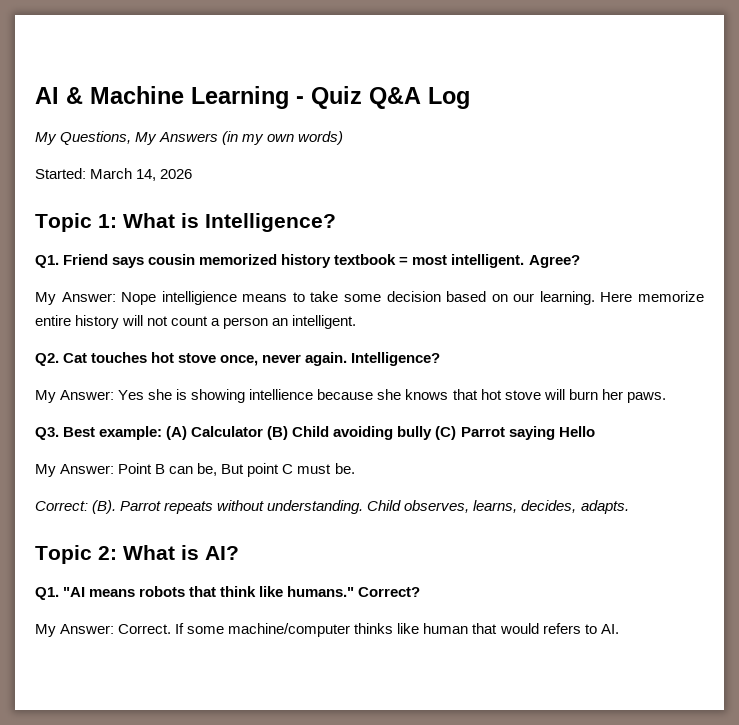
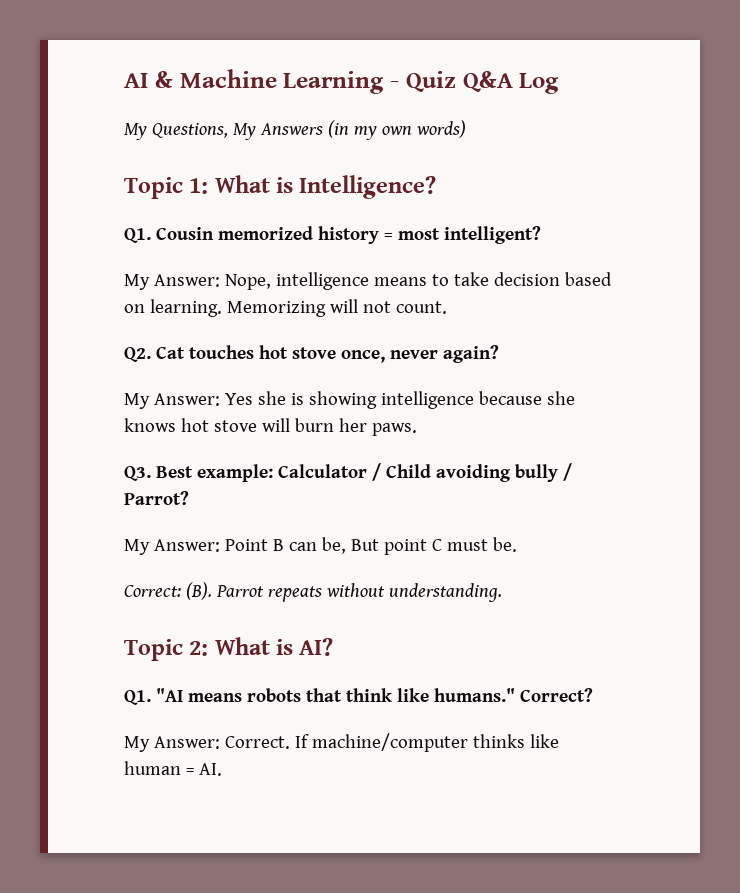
- Started: March 14, 2026
- Q1. Friend says cousin memorized history textbook = most intelligent. Agree?
- My Answer: Nope intelligience means to take some decision based on our learning. Here memorize entire history will not count a person an intelligent.
+ Q1. Cousin memorized history = most intelligent?
+ My Answer: Nope, intelligence means to take decision based on learning. Memorizing will not count.
- Q2. Cat touches hot stove once, never again. Intelligence?
+ Q2. Cat touches hot stove once, never again?
- My Answer: Yes she is showing intellience because she knows that hot stove will burn her paws.
+ My Answer: Yes she is showing intelligence because she knows hot stove will burn her paws.
- Q3. Best example: (A) Calculator (B) Child avoiding bully (C) Parrot saying Hello
+ Q3. Best example: Calculator / Child avoiding bully / Parrot?
- Child observes, learns, decides, adapts.
- If some machine/computer thinks like human that would refers to AI.
+ If machine/computer thinks like human = AI.

